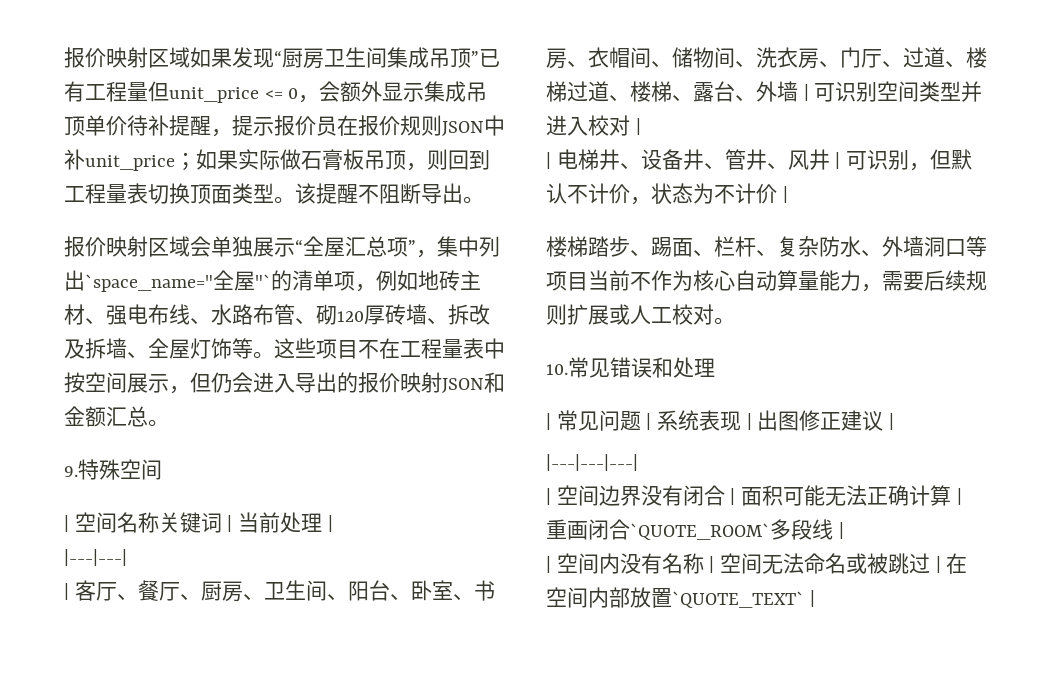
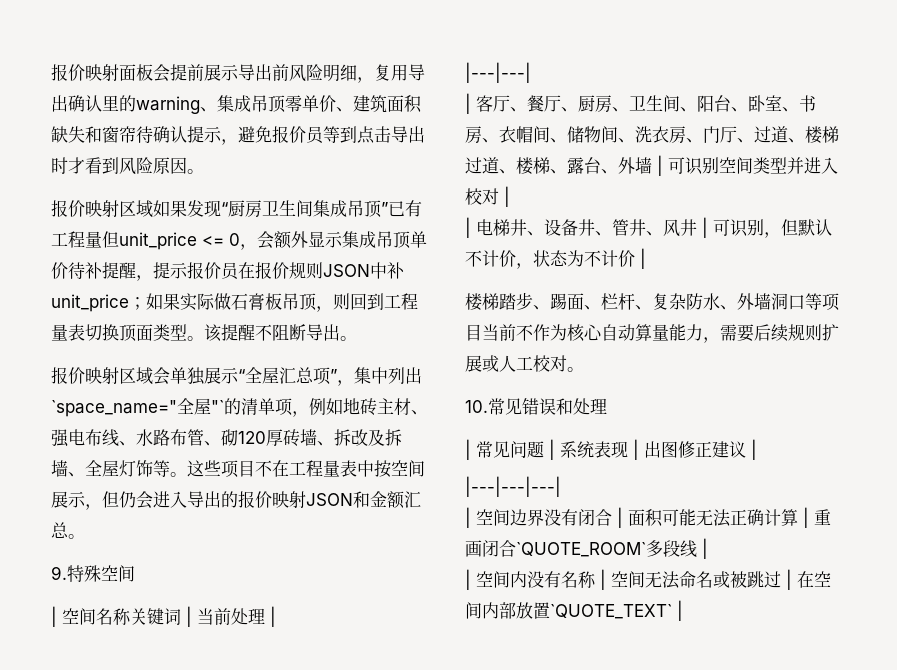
+ 报价映射面板会提前展示导出前风险明细，复用导出确认里的warning、集成吊顶零单价、建筑面积缺失和窗帘待确认提示，避免报价员等到点击导出时才看到风险原因。

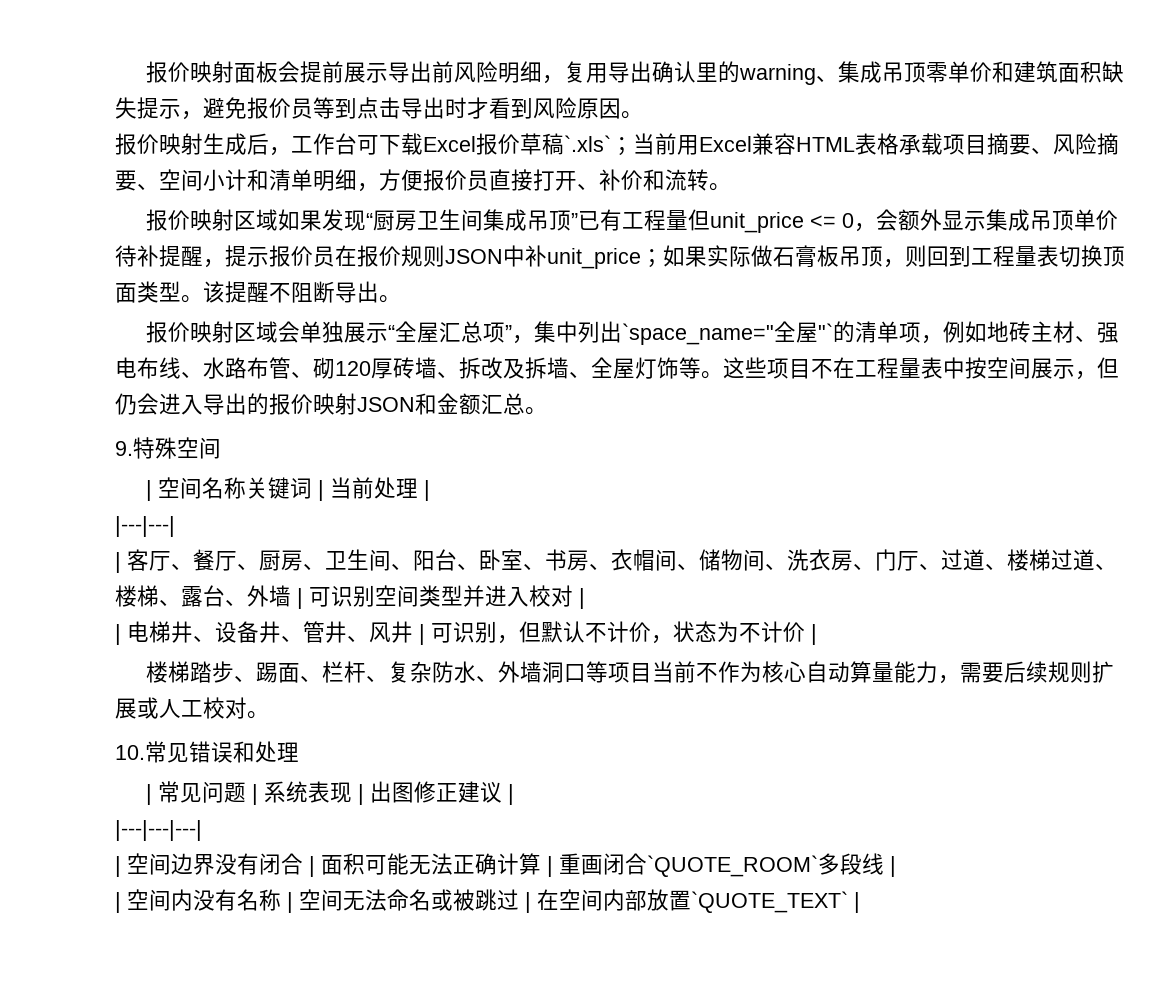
- 报价映射面板会提前展示导出前风险明细，复用导出确认里的warning、集成吊顶零单价、建筑面积缺失和窗帘待确认提示，避免报价员等到点击导出时才看到风险原因。
+ 报价映射面板会提前展示导出前风险明细，复用导出确认里的warning、集成吊顶零单价和建筑面积缺失提示，避免报价员等到点击导出时才看到风险原因。
+ 报价映射生成后，工作台可下载Excel报价草稿`.xls`；当前用Excel兼容HTML表格承载项目摘要、风险摘要、空间小计和清单明细，方便报价员直接打开、补价和流转。

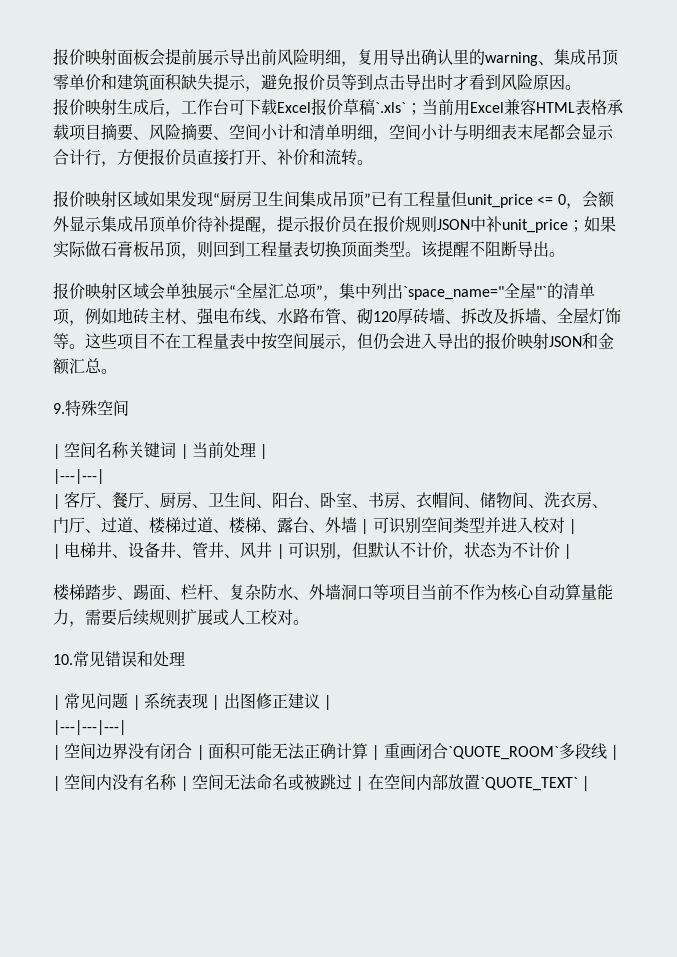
- 报价映射生成后，工作台可下载Excel报价草稿`.xls`；当前用Excel兼容HTML表格承载项目摘要、风险摘要、空间小计和清单明细，方便报价员直接打开、补价和流转。
+ 报价映射生成后，工作台可下载Excel报价草稿`.xls`；当前用Excel兼容HTML表格承载项目摘要、风险摘要、空间小计和清单明细，空间小计与明细表末尾都会显示合计行，方便报价员直接打开、补价和流转。

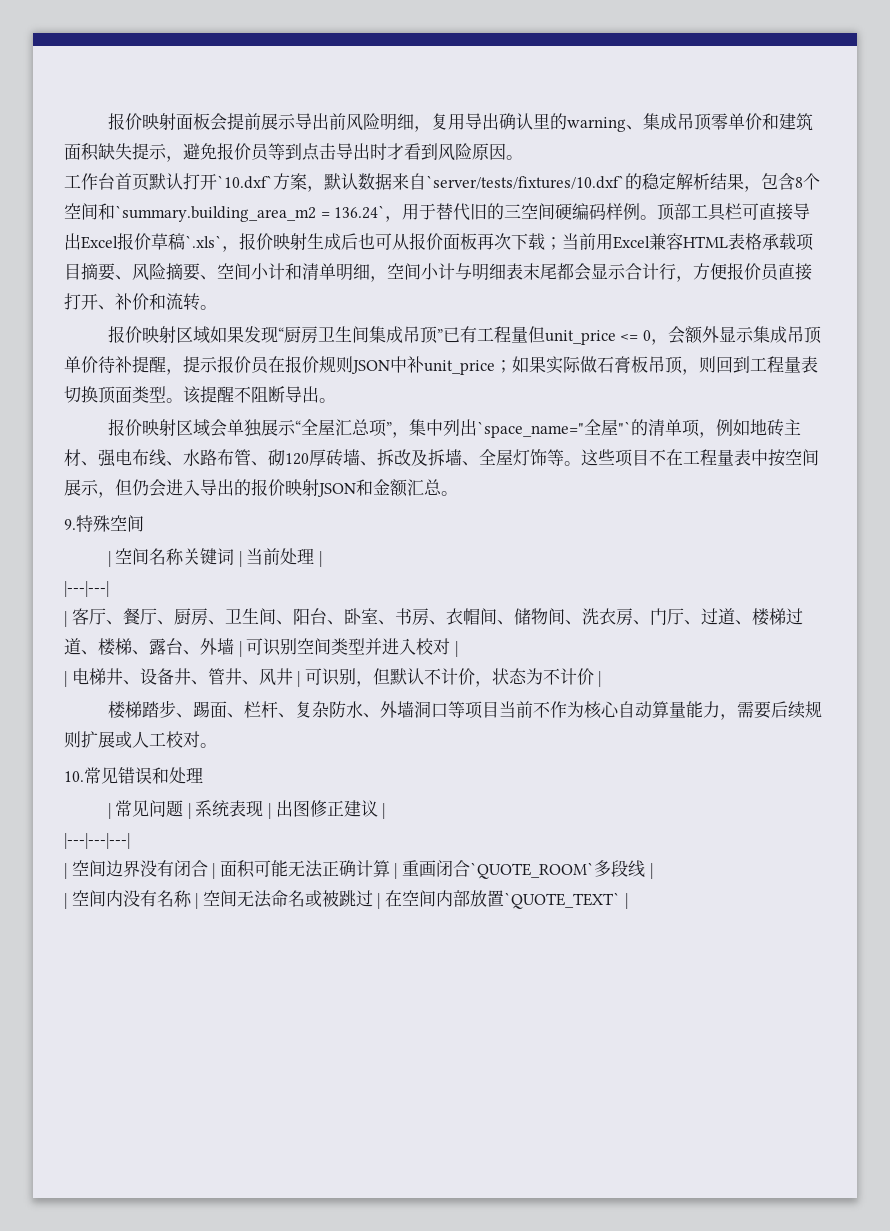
- 报价映射生成后，工作台可下载Excel报价草稿`.xls`；当前用Excel兼容HTML表格承载项目摘要、风险摘要、空间小计和清单明细，空间小计与明细表末尾都会显示合计行，方便报价员直接打开、补价和流转。
+ 工作台首页默认打开`10.dxf`方案，默认数据来自`server/tests/fixtures/10.dxf`的稳定解析结果，包含8个空间和`summary.building_area_m2 = 136.24`，用于替代旧的三空间硬编码样例。顶部工具栏可直接导出Excel报价草稿`.xls`，报价映射生成后也可从报价面板再次下载；当前用Excel兼容HTML表格承载项目摘要、风险摘要、空间小计和清单明细，空间小计与明细表末尾都会显示合计行，方便报价员直接打开、补价和流转。

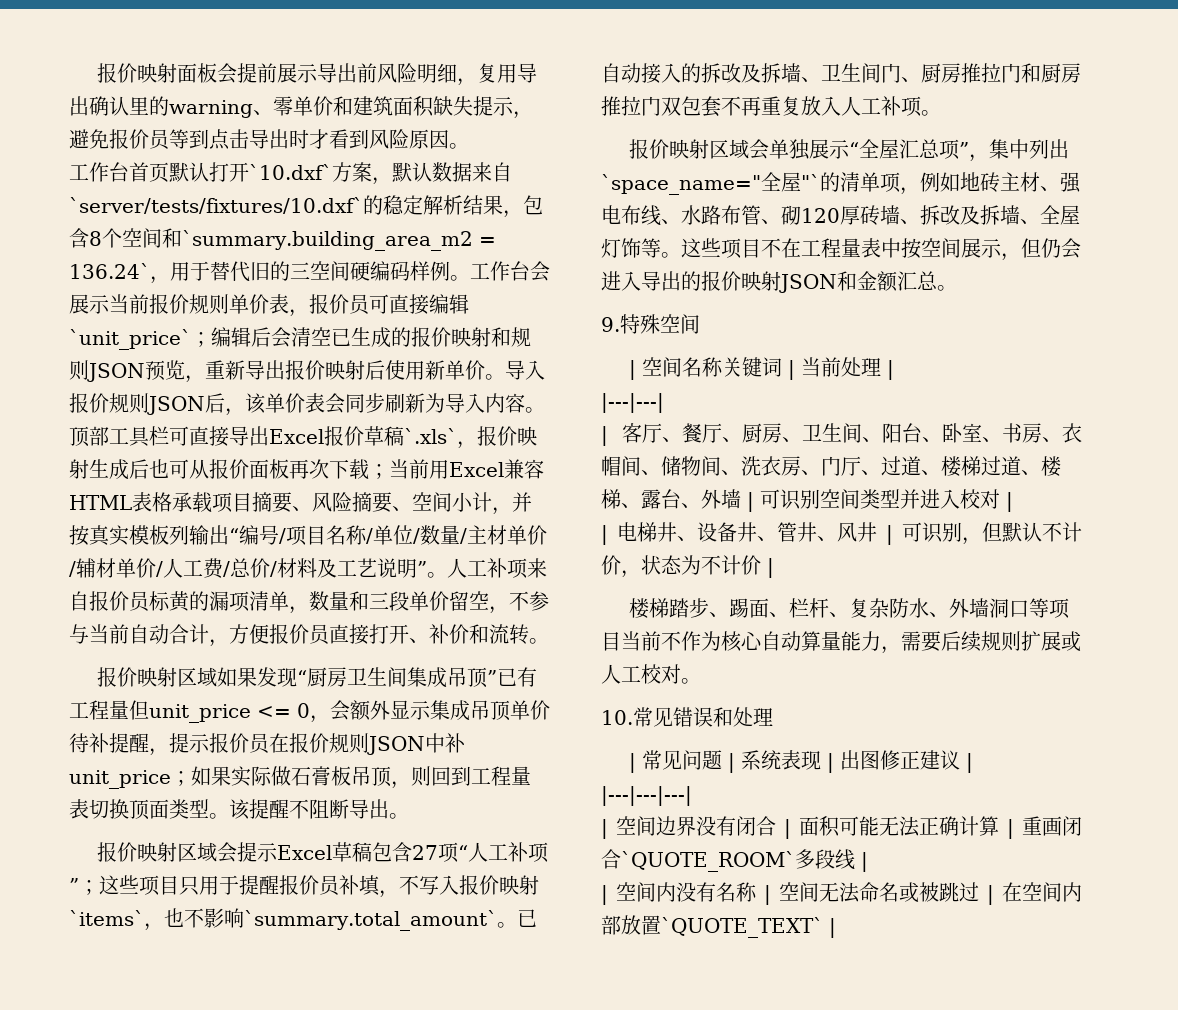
- 报价映射面板会提前展示导出前风险明细，复用导出确认里的warning、集成吊顶零单价和建筑面积缺失提示，避免报价员等到点击导出时才看到风险原因。
+ 报价映射面板会提前展示导出前风险明细，复用导出确认里的warning、零单价和建筑面积缺失提示，避免报价员等到点击导出时才看到风险原因。
+ 工作台会展示当前报价规则单价表，报价员可直接编辑`unit_price`；编辑后会清空已生成的报价映射和规则JSON预览，重新导出报价映射后使用新单价。导入报价规则JSON后，该单价表会同步刷新为导入内容。
- 顶部工具栏可直接导出Excel报价草稿`.xls`，报价映射生成后也可从报价面板再次下载；当前用Excel兼容HTML表格承载项目摘要、风险摘要、空间小计和清单明细，空间小计与明细表末尾都会显示合计行，方便报价员直接打开、补价和流转。
+ 顶部工具栏可直接导出Excel报价草稿`.xls`，报价映射生成后也可从报价面板再次下载；当前用Excel兼容HTML表格承载项目摘要、风险摘要、空间小计，并按真实模板列输出“编号/项目名称/单位/数量/主材单价/辅材单价/人工费/总价/材料及工艺说明”。人工补项来自报价员标黄的漏项清单，数量和三段单价留空，不参与当前自动合计，方便报价员直接打开、补价和流转。
+ 报价映射区域会提示Excel草稿包含27项“人工补项”；这些项目只用于提醒报价员补填，不写入报价映射`items`，也不影响`summary.total_amount`。已自动接入的拆改及拆墙、卫生间门、厨房推拉门和厨房推拉门双包套不再重复放入人工补项。

